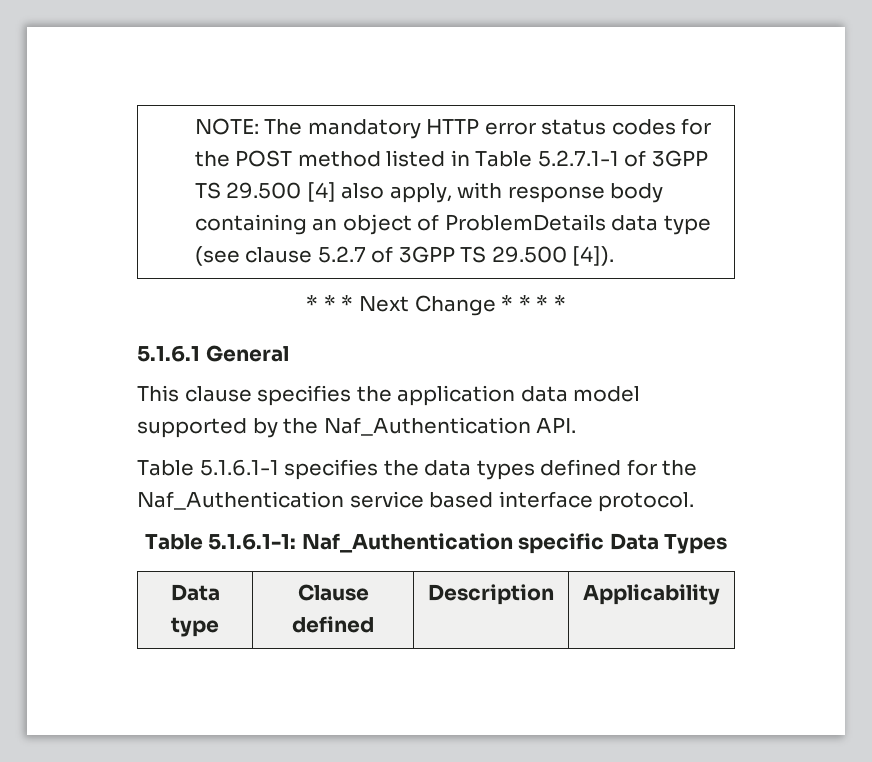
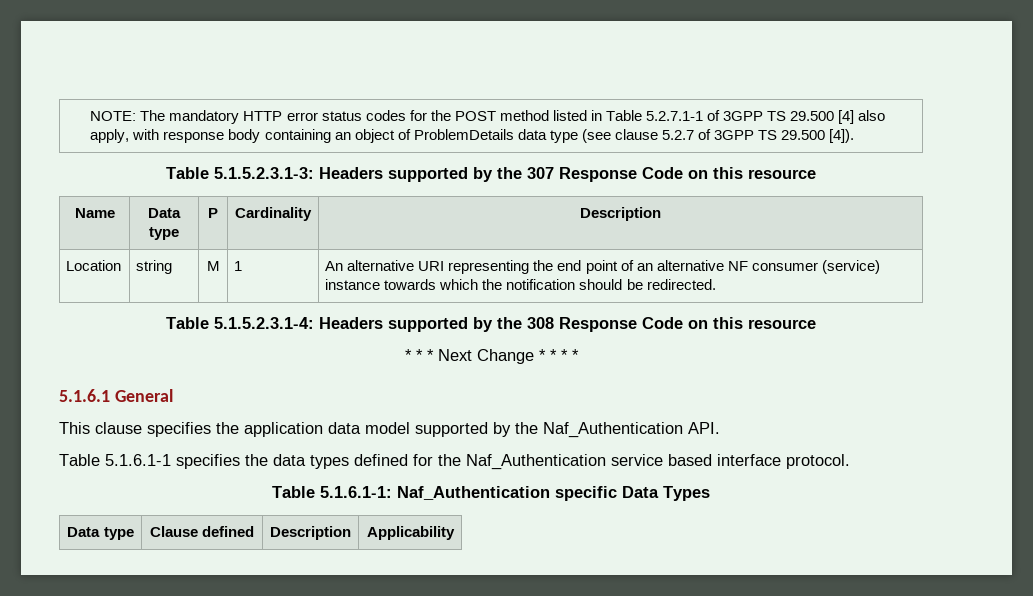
+ Table 5.1.5.2.3.1-3: Headers supported by the 307 Response Code on this resource
+ Name | Data type | P | Cardinality | Description
+ Location | string | M | 1 | An alternative URI representing the end point of an alternative NF consumer (service) instance towards which the notification should be redirected.
+ Table 5.1.5.2.3.1-4: Headers supported by the 308 Response Code on this resource

